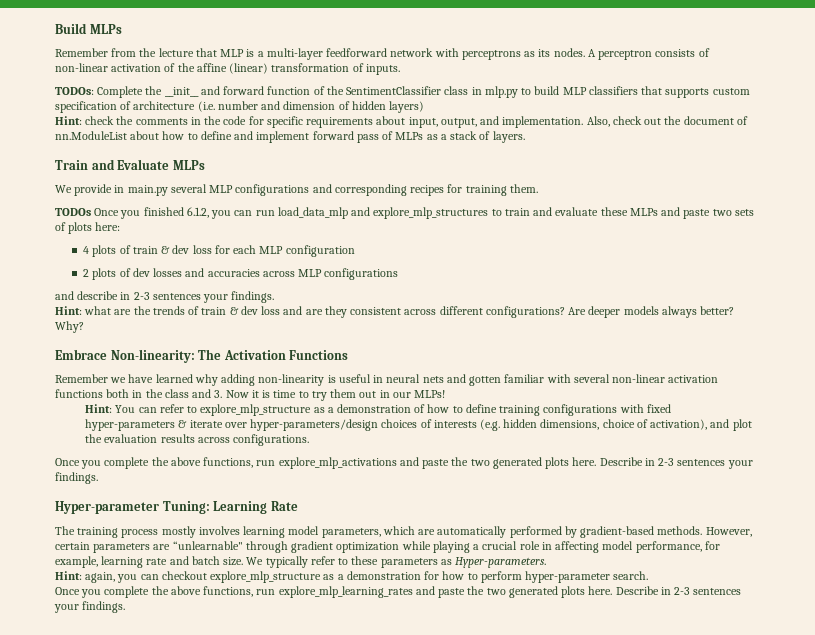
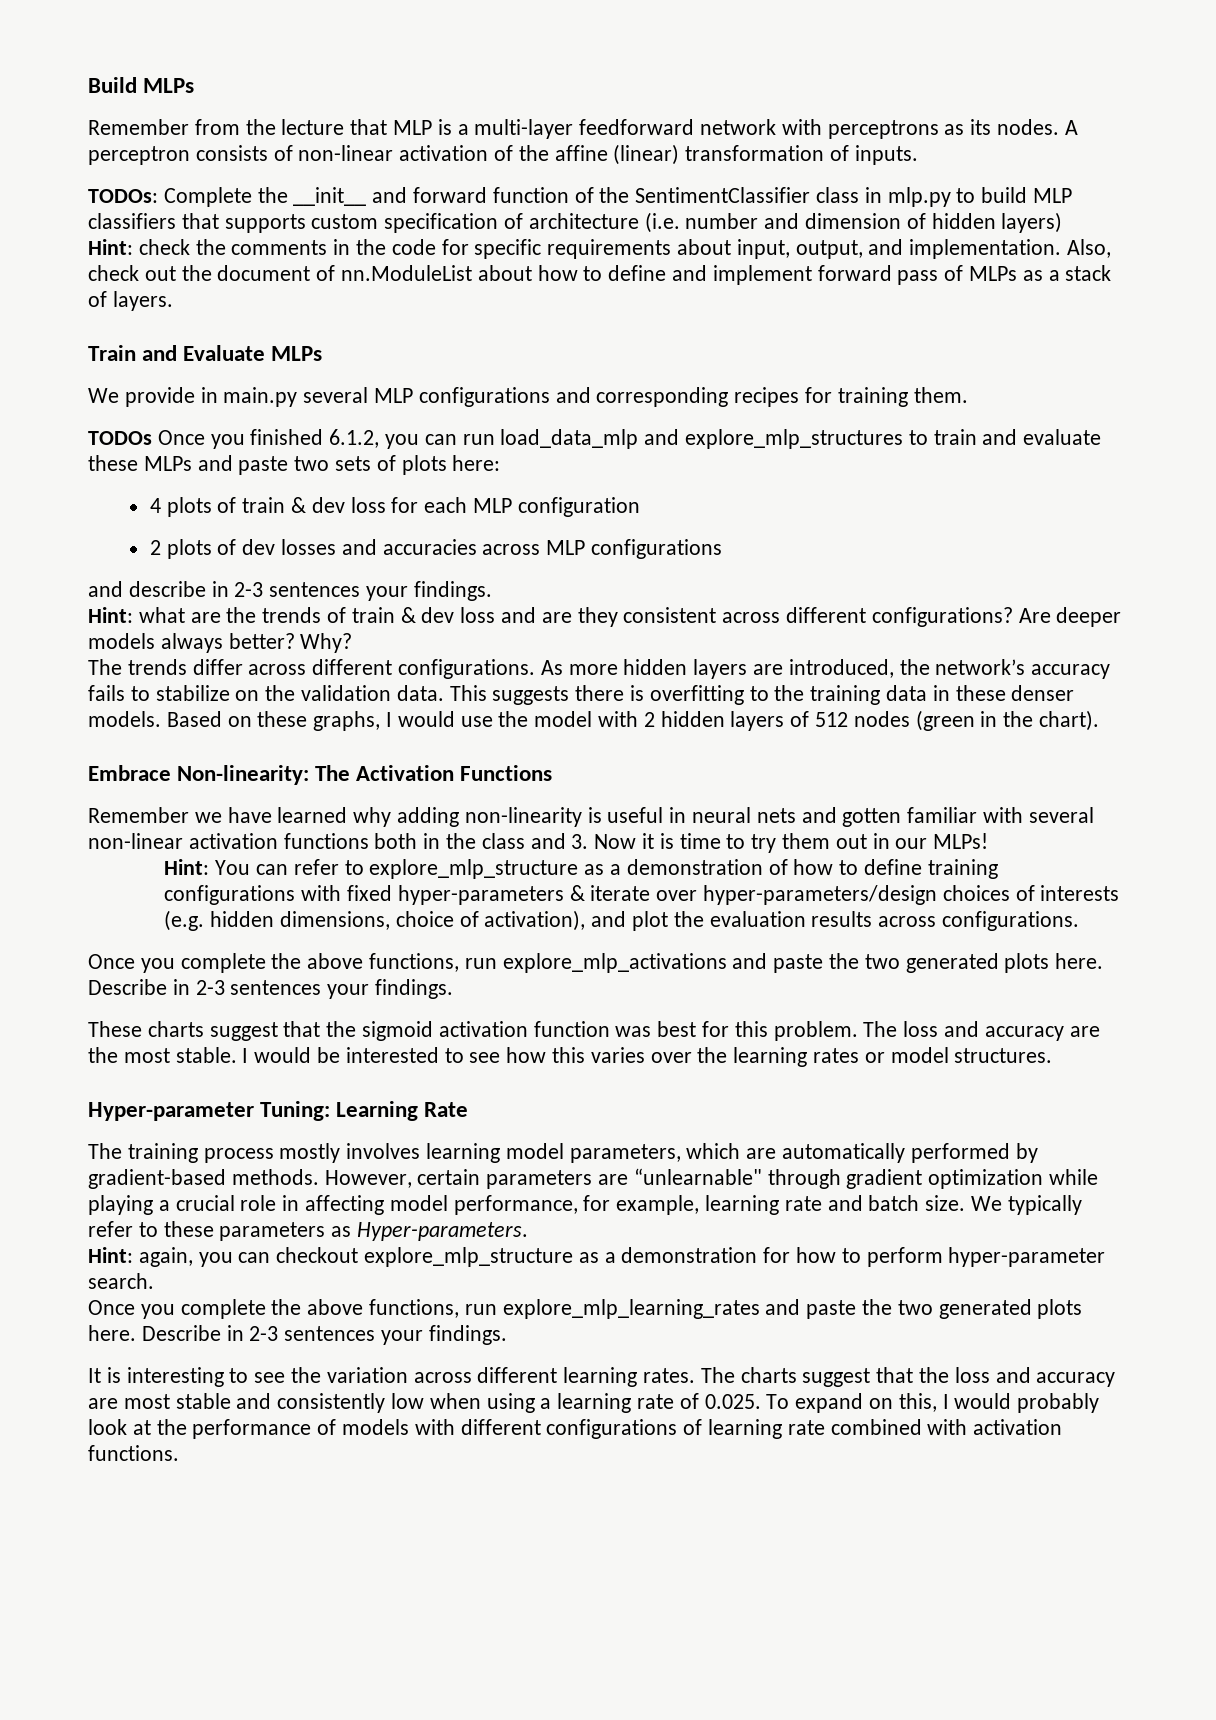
+ The trends differ across different configurations. As more hidden layers are introduced, the network’s accuracy fails to stabilize on the validation data. This suggests there is overfitting to the training data in these denser models. Based on these graphs, I would use the model with 2 hidden layers of 512 nodes (green in the chart).
+ These charts suggest that the sigmoid activation function was best for this problem. The loss and accuracy are the most stable. I would be interested to see how this varies over the learning rates or model structures.
+ It is interesting to see the variation across different learning rates. The charts suggest that the loss and accuracy are most stable and consistently low when using a learning rate of 0.025. To expand on this, I would probably look at the performance of models with different configurations of learning rate combined with activation functions.

